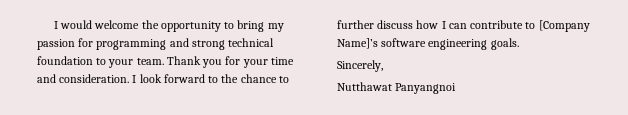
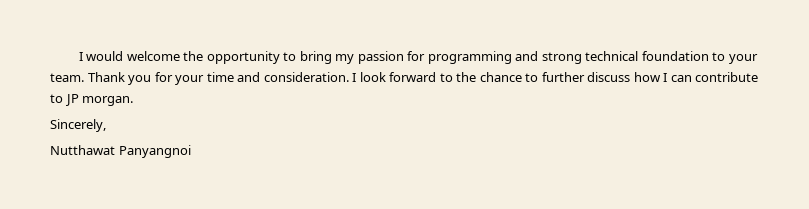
- I look forward to the chance to further discuss how I can contribute to [Company Name]’s software engineering goals.
+ I look forward to the chance to further discuss how I can contribute to JP morgan.

